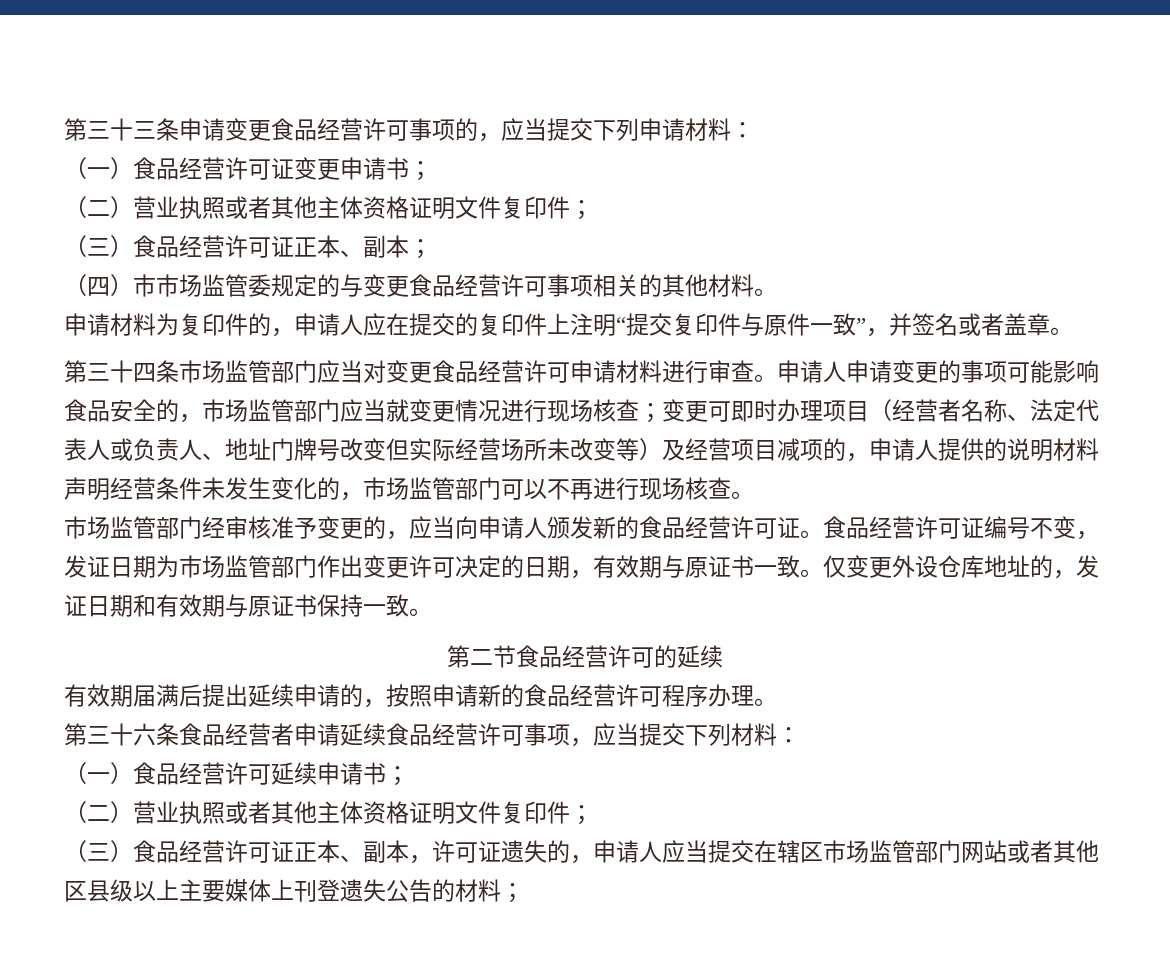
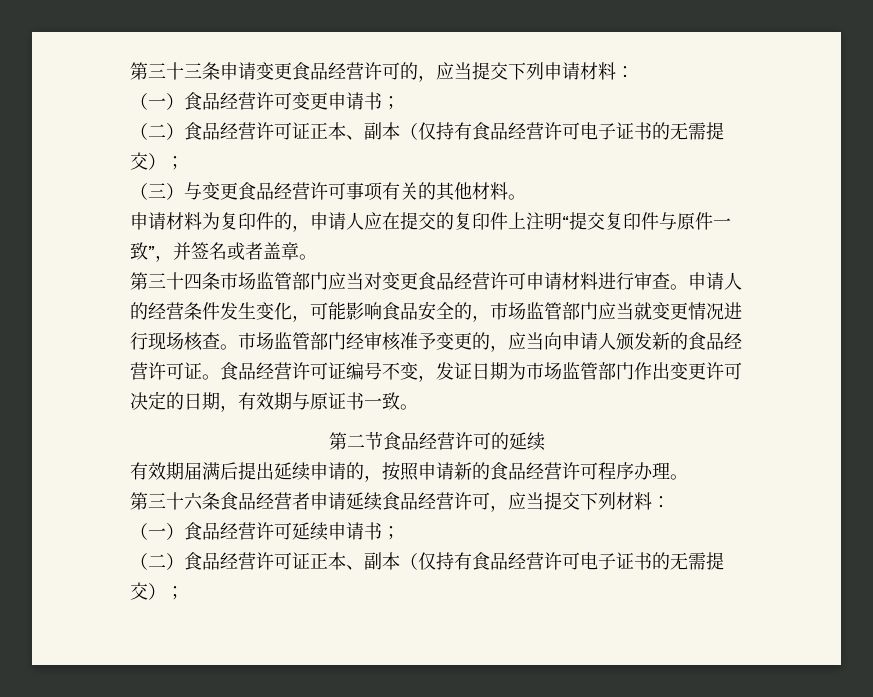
- 第三十三条申请变更食品经营许可事项的，应当提交下列申请材料：
+ 第三十三条申请变更食品经营许可的，应当提交下列申请材料：
- （一）食品经营许可证变更申请书；
- （二）营业执照或者其他主体资格证明文件复印件；
- （三）食品经营许可证正本、副本；
- （四）市市场监管委规定的与变更食品经营许可事项相关的其他材料。
+ （一）食品经营许可变更申请书；
+ （二）食品经营许可证正本、副本（仅持有食品经营许可电子证书的无需提交）；
+ （三）与变更食品经营许可事项有关的其他材料。
- 申请人申请变更的事项可能影响食品安全的，市场监管部门应当就变更情况进行现场核查；变更可即时办理项目（经营者名称、法定代表人或负责人、地址门牌号改变但实际经营场所未改变等）及经营项目减项的，申请人提供的说明材料声明经营条件未发生变化的，市场监管部门可以不再进行现场核查。
- 市场监管部门经审核准予变更的，应当向申请人颁发新的食品经营许可证。
+ 申请人的经营条件发生变化，可能影响食品安全的，市场监管部门应当就变更情况进行现场核查。市场监管部门经审核准予变更的，应当向申请人颁发新的食品经营许可证。
- 仅变更外设仓库地址的，发证日期和有效期与原证书保持一致。
- 第三十六条食品经营者申请延续食品经营许可事项，应当提交下列材料：
+ 第三十六条食品经营者申请延续食品经营许可，应当提交下列材料：
  （一）食品经营许可延续申请书；
- （二）营业执照或者其他主体资格证明文件复印件；
- （三）食品经营许可证正本、副本，许可证遗失的，申请人应当提交在辖区市场监管部门网站或者其他区县级以上主要媒体上刊登遗失公告的材料；
+ （二）食品经营许可证正本、副本（仅持有食品经营许可电子证书的无需提交）；

